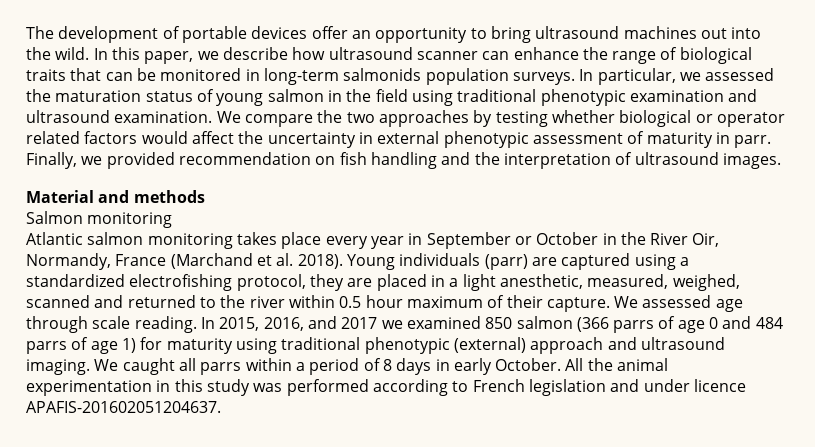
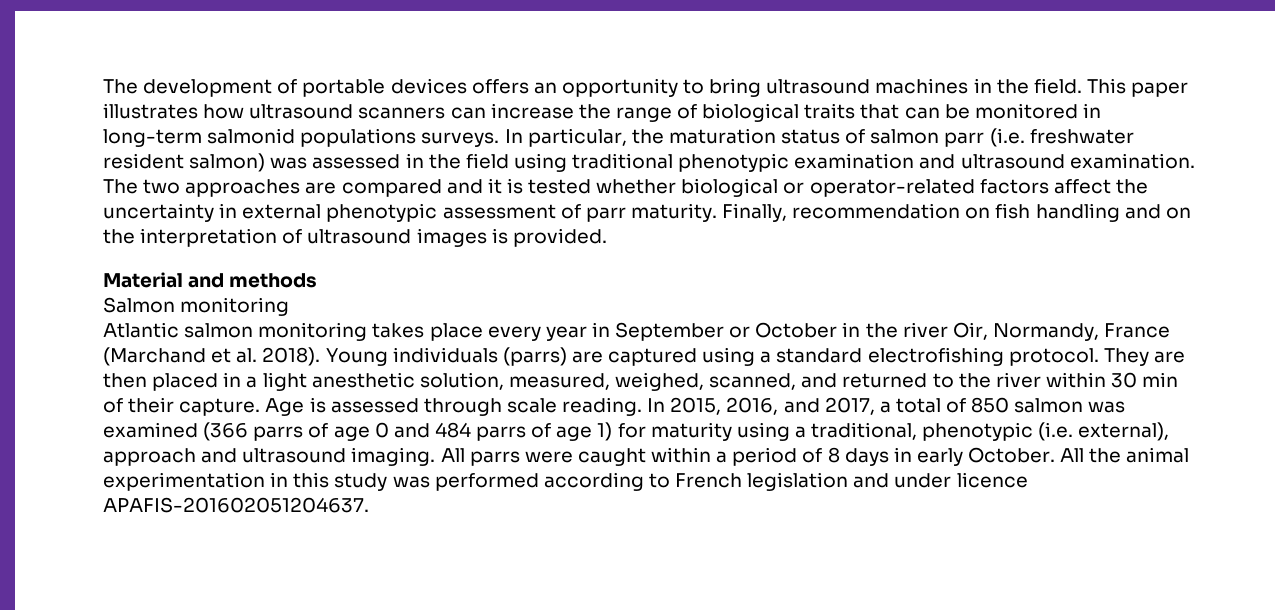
- The development of portable devices offer an opportunity to bring ultrasound machines out into the wild. In this paper, we describe how ultrasound scanner can enhance the range of biological traits that can be monitored in long-term salmonids population surveys.
+ The development of portable devices offers an opportunity to bring ultrasound machines in the field. This paper illustrates how ultrasound scanners can increase the range of biological traits that can be monitored in long-term salmonid populations surveys.
- In particular, we assessed the maturation status of young salmon in the field using traditional phenotypic examination and ultrasound examination.
+ In particular, the maturation status of salmon parr (i.e. freshwater resident salmon) was assessed in the field using traditional phenotypic examination and ultrasound examination.
- We compare the two approaches by testing whether biological or operator related factors would affect the uncertainty in external phenotypic assessment of maturity in parr. Finally, we provided recommendation on fish handling and the interpretation of ultrasound images.
+ The two approaches are compared and it is tested whether biological or operator-related factors affect the uncertainty in external phenotypic assessment of parr maturity. Finally, recommendation on fish handling and on the interpretation of ultrasound images is provided.
- Atlantic salmon monitoring takes place every year in September or October in the River Oir, Normandy, France (Marchand et al. 2018).
+ Atlantic salmon monitoring takes place every year in September or October in the river Oir, Normandy, France (Marchand et al. 2018).
- Young individuals (parr) are captured using a standardized electrofishing protocol, they are placed in a light anesthetic, measured, weighed, scanned and returned to the river within 0.5 hour maximum of their capture. We assessed age through scale reading.
+ Young individuals (parrs) are captured using a standard electrofishing protocol. They are then placed in a light anesthetic solution, measured, weighed, scanned, and returned to the river within 30 min of their capture. Age is assessed through scale reading.
- In 2015, 2016, and 2017 we examined 850 salmon (366 parrs of age 0 and 484 parrs of age 1) for maturity using traditional phenotypic (external) approach and ultrasound imaging. We caught all parrs within a period of 8 days in early October.
+ In 2015, 2016, and 2017, a total of 850 salmon was examined (366 parrs of age 0 and 484 parrs of age 1) for maturity using a traditional, phenotypic (i.e. external), approach and ultrasound imaging. All parrs were caught within a period of 8 days in early October.

